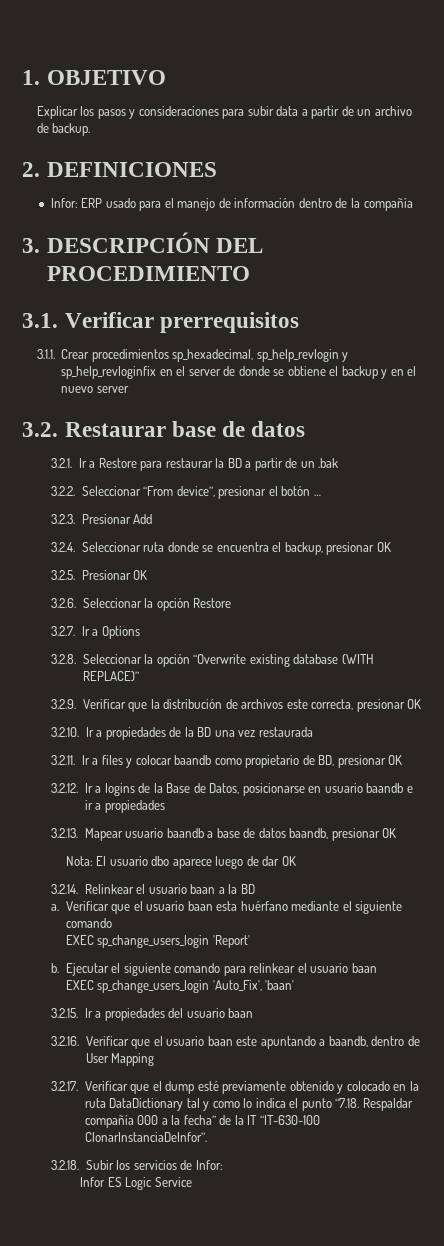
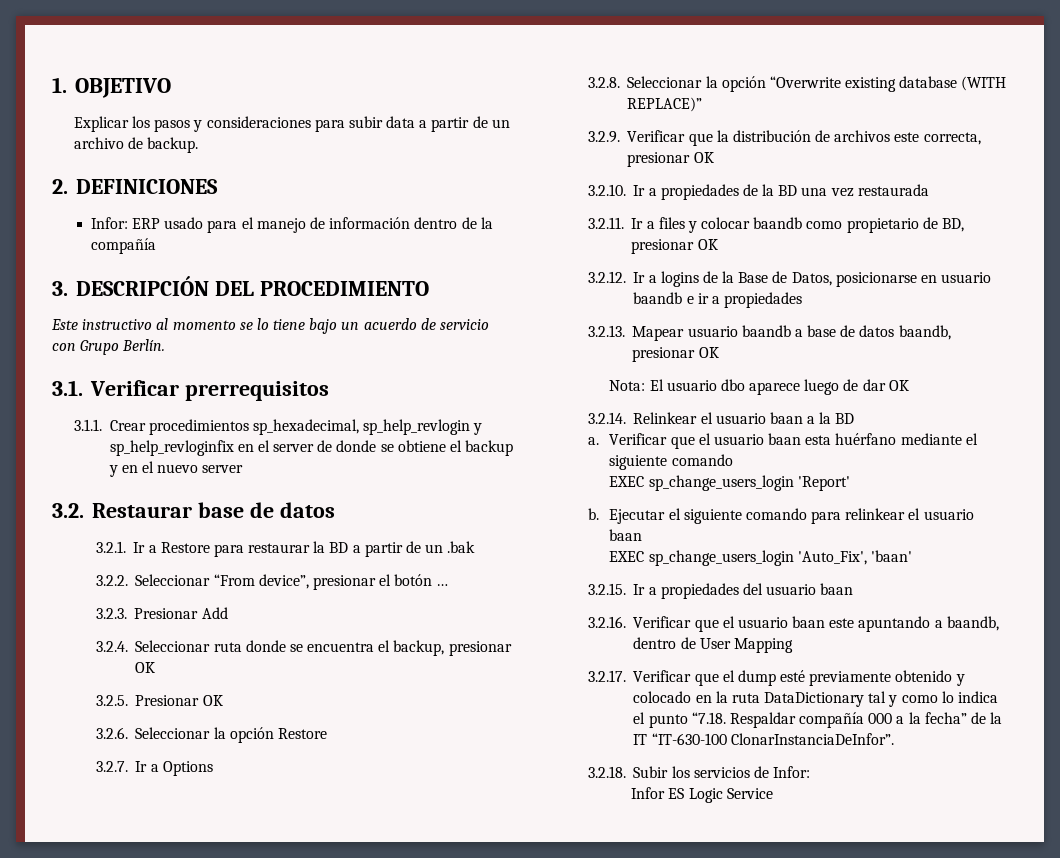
+ Este instructivo al momento se lo tiene bajo un acuerdo de servicio con Grupo Berlín.

